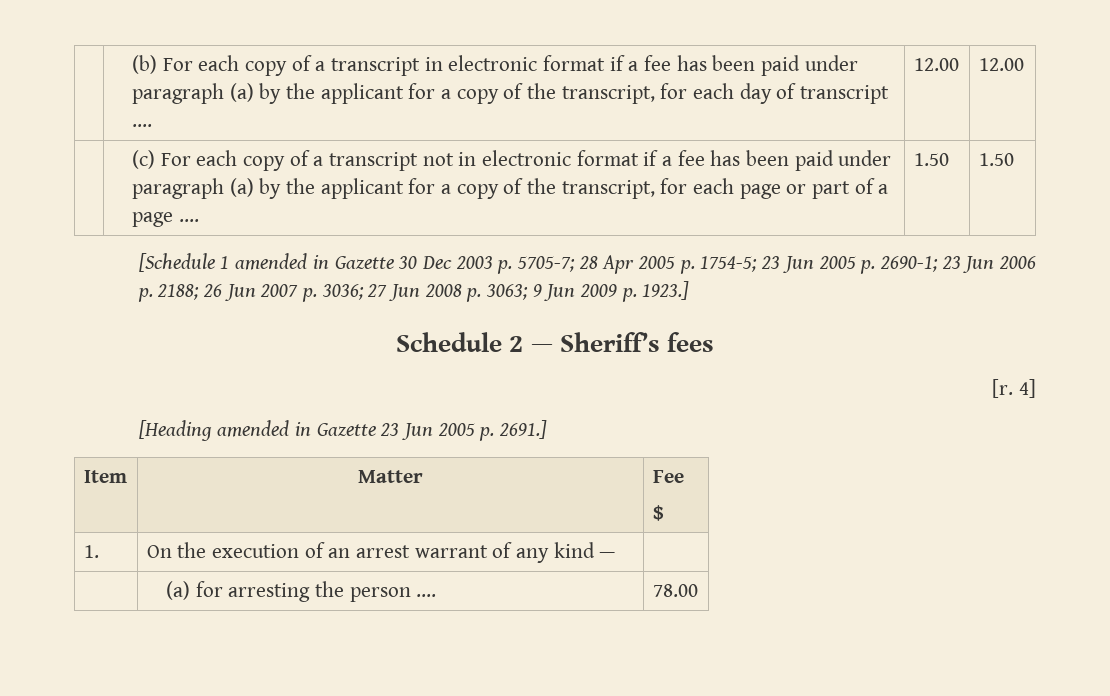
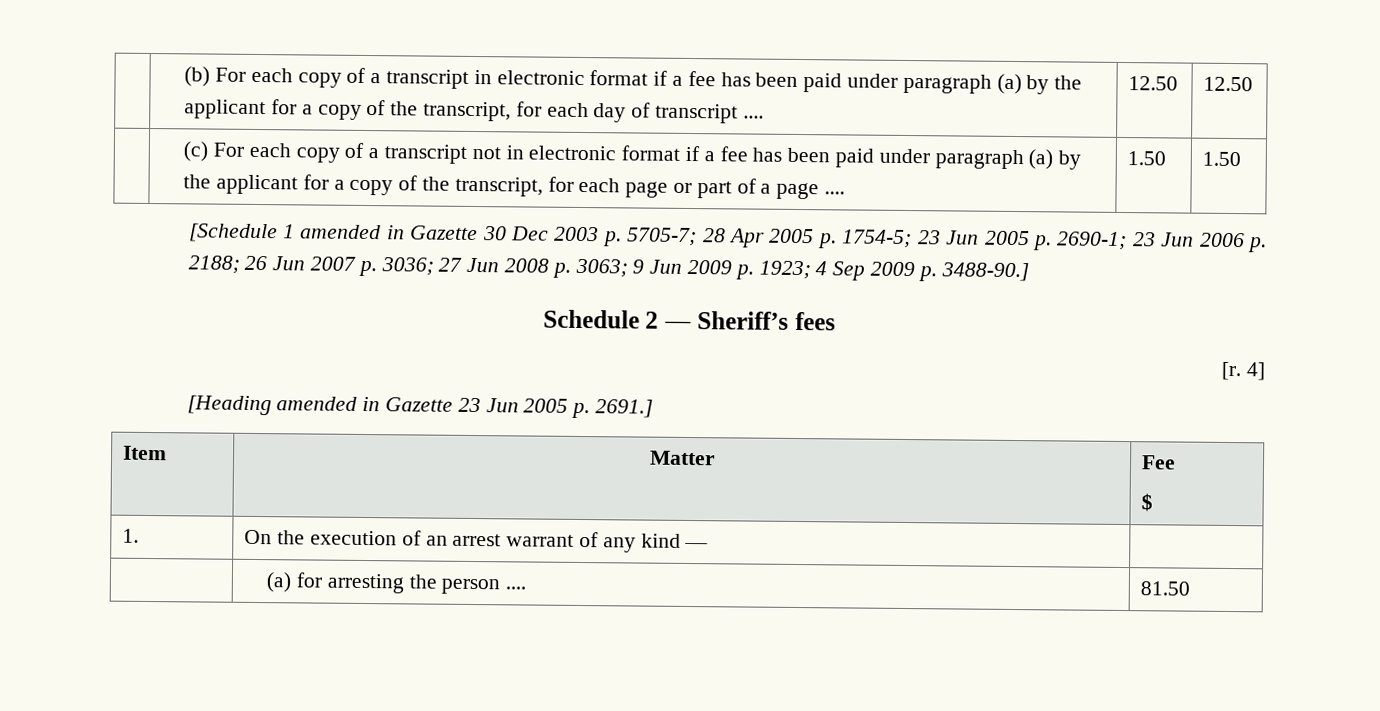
- | (b) For each copy of a transcript in electronic format if a fee has been paid under paragraph (a) by the applicant for a copy of the transcript, for each day of transcript .... | 12.00 | 12.00
+ | (b) For each copy of a transcript in electronic format if a fee has been paid under paragraph (a) by the applicant for a copy of the transcript, for each day of transcript .... | 12.50 | 12.50
- [Schedule 1 amended in Gazette 30 Dec 2003 p. 5705-7; 28 Apr 2005 p. 1754-5; 23 Jun 2005 p. 2690-1; 23 Jun 2006 p. 2188; 26 Jun 2007 p. 3036; 27 Jun 2008 p. 3063; 9 Jun 2009 p. 1923.]
+ [Schedule 1 amended in Gazette 30 Dec 2003 p. 5705-7; 28 Apr 2005 p. 1754-5; 23 Jun 2005 p. 2690-1; 23 Jun 2006 p. 2188; 26 Jun 2007 p. 3036; 27 Jun 2008 p. 3063; 9 Jun 2009 p. 1923; 4 Sep 2009 p. 3488-90.]
- | (a) for arresting the person .... | 78.00
+ | (a) for arresting the person .... | 81.50

